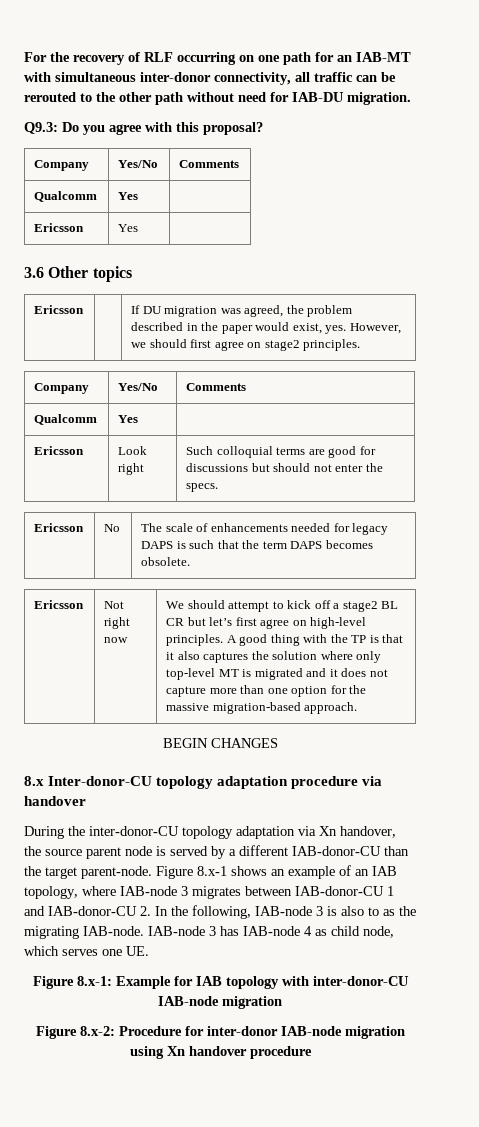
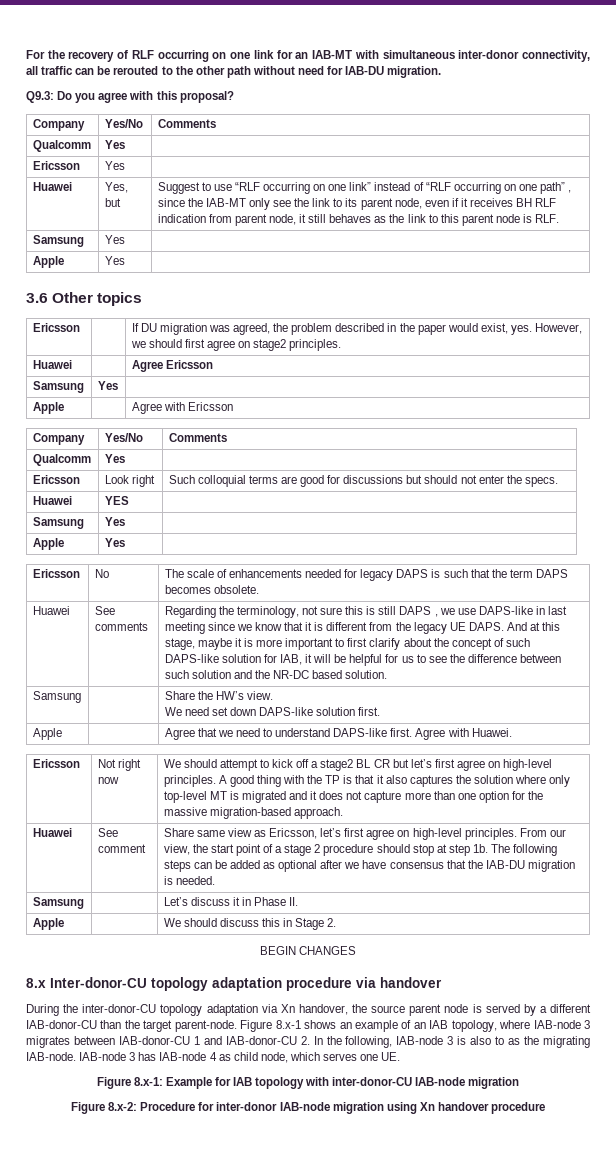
- For the recovery of RLF occurring on one path for an IAB-MT with simultaneous inter-donor connectivity, all traffic can be rerouted to the other path without need for IAB-DU migration.
+ For the recovery of RLF occurring on one link for an IAB-MT with simultaneous inter-donor connectivity, all traffic can be rerouted to the other path without need for IAB-DU migration.
+ Huawei | Yes, but | Suggest to use “RLF occurring on one link” instead of “RLF occurring on one path” , since the IAB-MT only see the link to its parent node, even if it receives BH RLF indication from parent node, it still behaves as the link to this parent node is RLF.
+ Samsung | Yes |
+ Apple | Yes |
+ Huawei | | Agree Ericsson
+ Samsung | Yes |
+ Apple | | Agree with Ericsson
+ Huawei | YES |
+ Samsung | Yes |
+ Apple | Yes |
+ Huawei | See comments | Regarding the terminology, not sure this is still DAPS , we use DAPS-like in last meeting since we know that it is different from the legacy UE DAPS. And at this stage, maybe it is more important to first clarify about the concept of such DAPS-like solution for IAB, it will be helpful for us to see the difference between such solution and the NR-DC based solution.
+ Samsung | | Share the HW’s view.
+ We need set down DAPS-like solution first.
+ Apple | | Agree that we need to understand DAPS-like first. Agree with Huawei.
+ Huawei | See comment | Share same view as Ericsson, let’s first agree on high-level principles. From our view, the start point of a stage 2 procedure should stop at step 1b. The following steps can be added as optional after we have consensus that the IAB-DU migration is needed.
+ Samsung | | Let’s discuss it in Phase II.
+ Apple | | We should discuss this in Stage 2.

